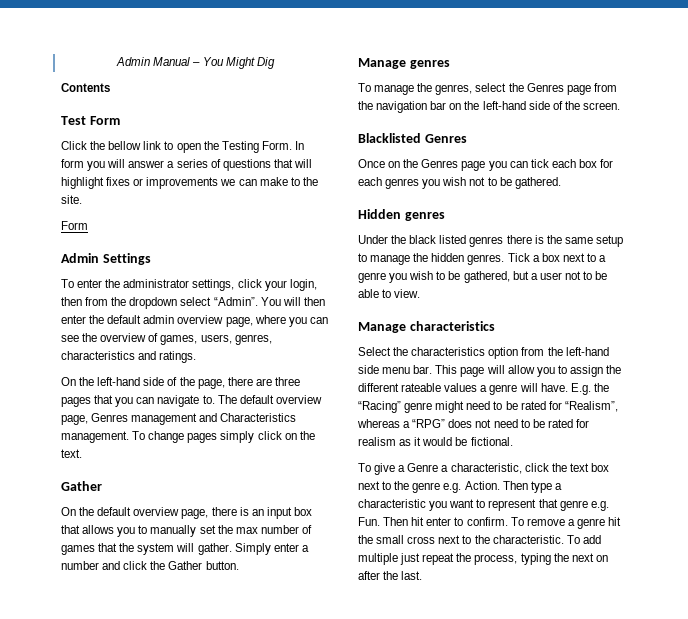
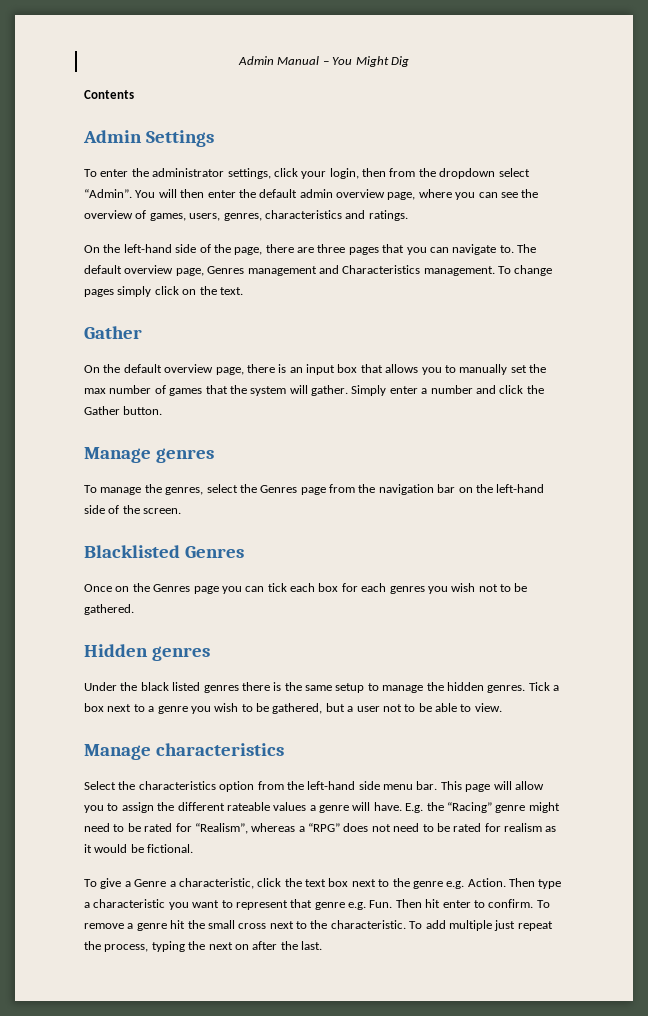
- Test Form
- Click the bellow link to open the Testing Form. In form you will answer a series of questions that will highlight fixes or improvements we can make to the site.
- Form

